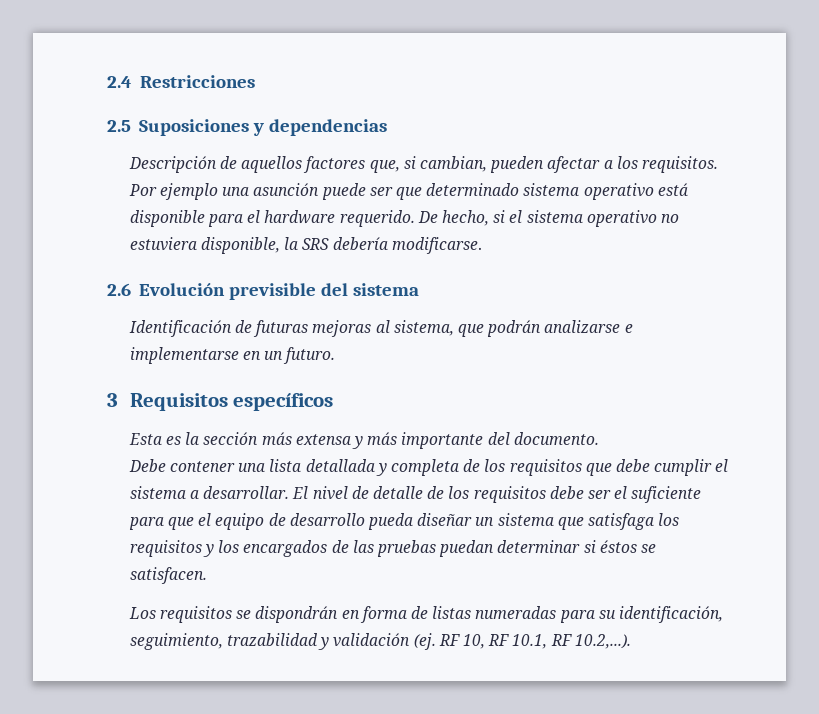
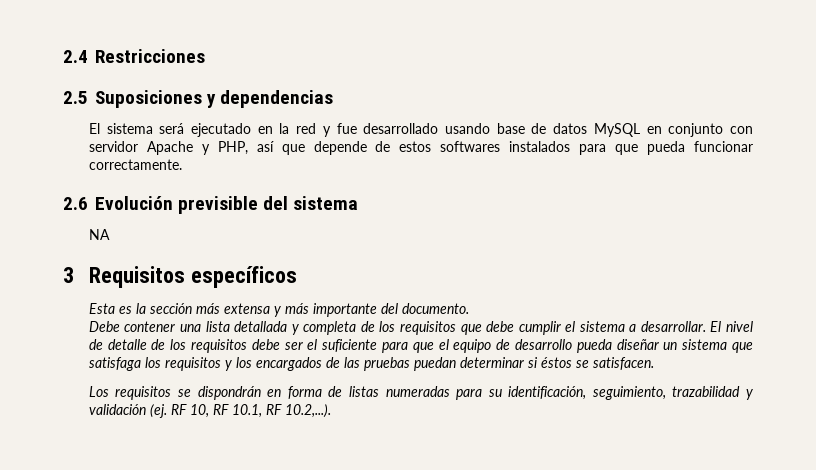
- Descripción de aquellos factores que, si cambian, pueden afectar a los requisitos. Por ejemplo una asunción puede ser que determinado sistema operativo está disponible para el hardware requerido. De hecho, si el sistema operativo no estuviera disponible, la SRS debería modificarse.
+ El sistema será ejecutado en la red y fue desarrollado usando base de datos MySQL en conjunto con servidor Apache y PHP, así que depende de estos softwares instalados para que pueda funcionar correctamente.
- Identificación de futuras mejoras al sistema, que podrán analizarse e implementarse en un futuro.
+ NA

